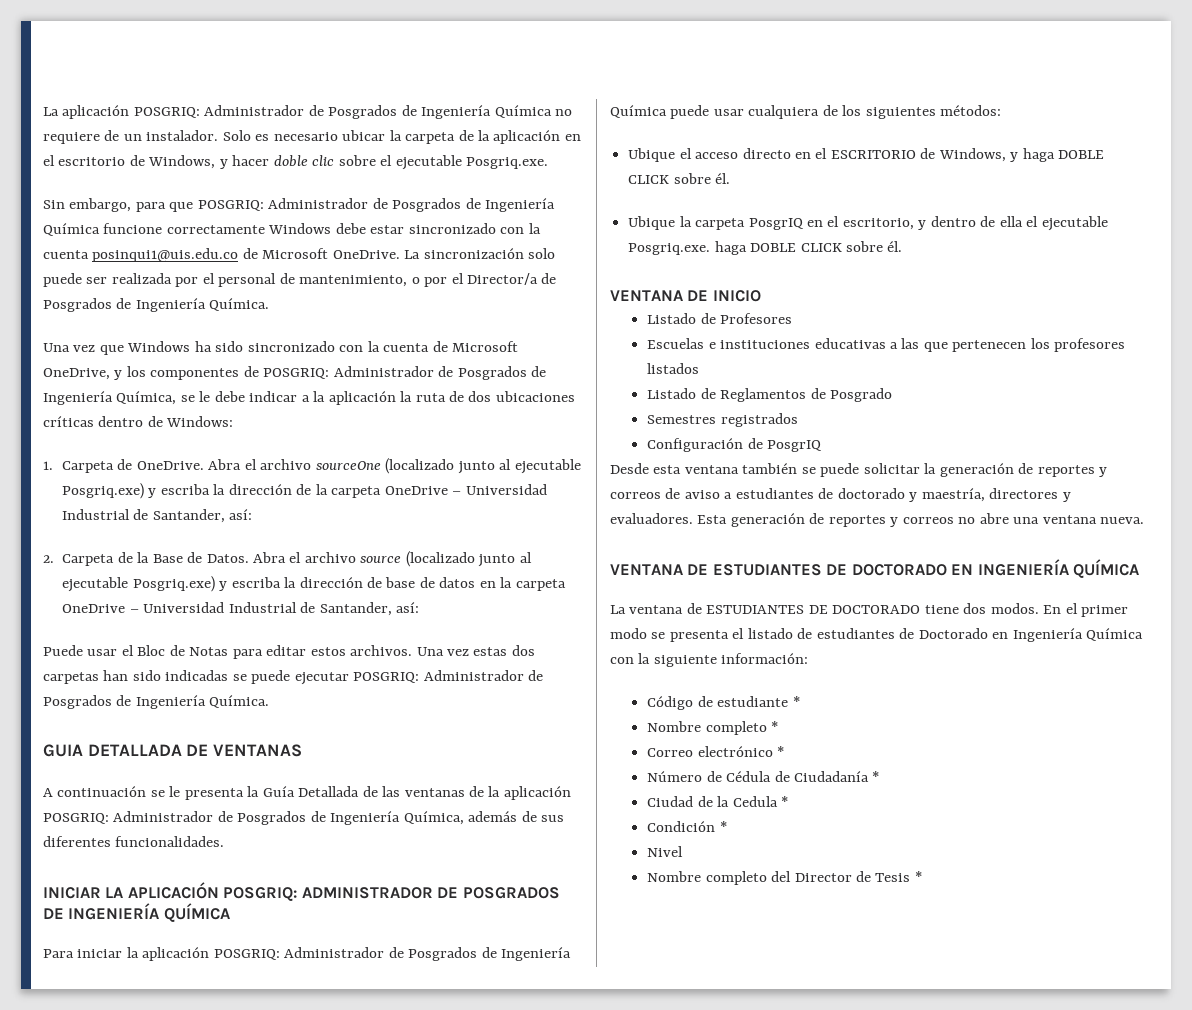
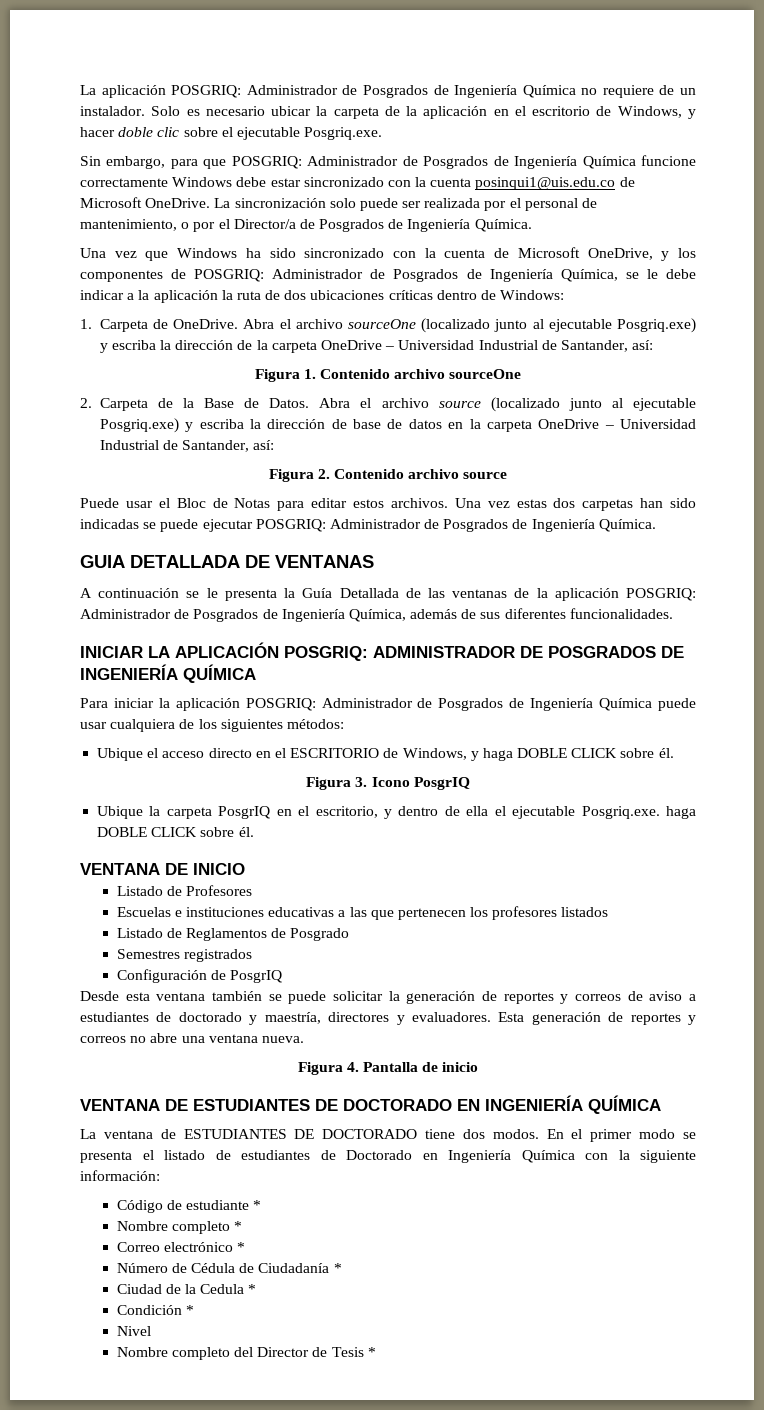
+ Figura 1. Contenido archivo sourceOne
+ Figura 2. Contenido archivo source
+ Figura 3. Icono PosgrIQ
+ Figura 4. Pantalla de inicio

